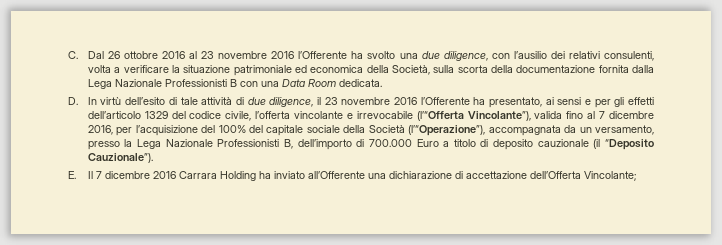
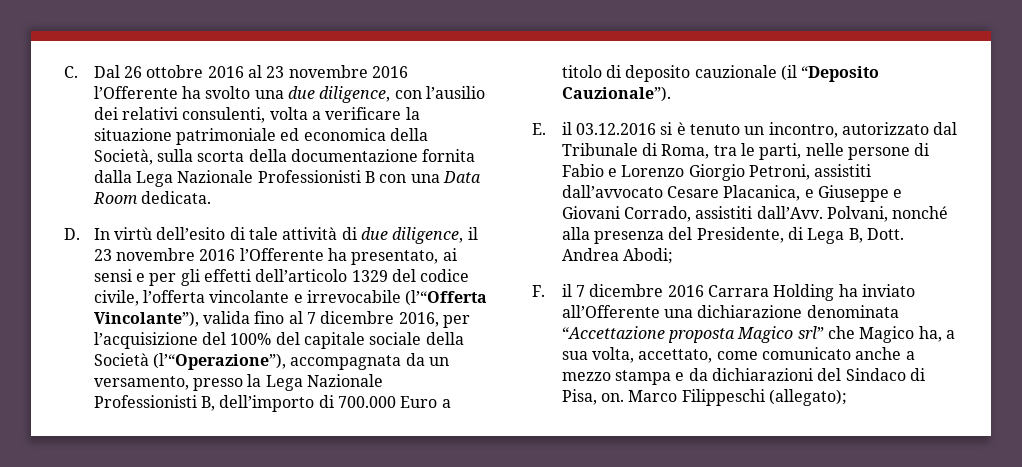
- E. Il 7 dicembre 2016 Carrara Holding ha inviato all’Offerente una dichiarazione di accettazione dell’Offerta Vincolante;
+ E. il 03.12.2016 si è tenuto un incontro, autorizzato dal Tribunale di Roma, tra le parti, nelle persone di Fabio e Lorenzo Giorgio Petroni, assistiti dall’avvocato Cesare Placanica, e Giuseppe e Giovani Corrado, assistiti dall’Avv. Polvani, nonché alla presenza del Presidente, di Lega B, Dott. Andrea Abodi;
+ F. il 7 dicembre 2016 Carrara Holding ha inviato all’Offerente una dichiarazione denominata “Accettazione proposta Magico srl” che Magico ha, a sua volta, accettato, come comunicato anche a mezzo stampa e da dichiarazioni del Sindaco di Pisa, on. Marco Filippeschi (allegato);

